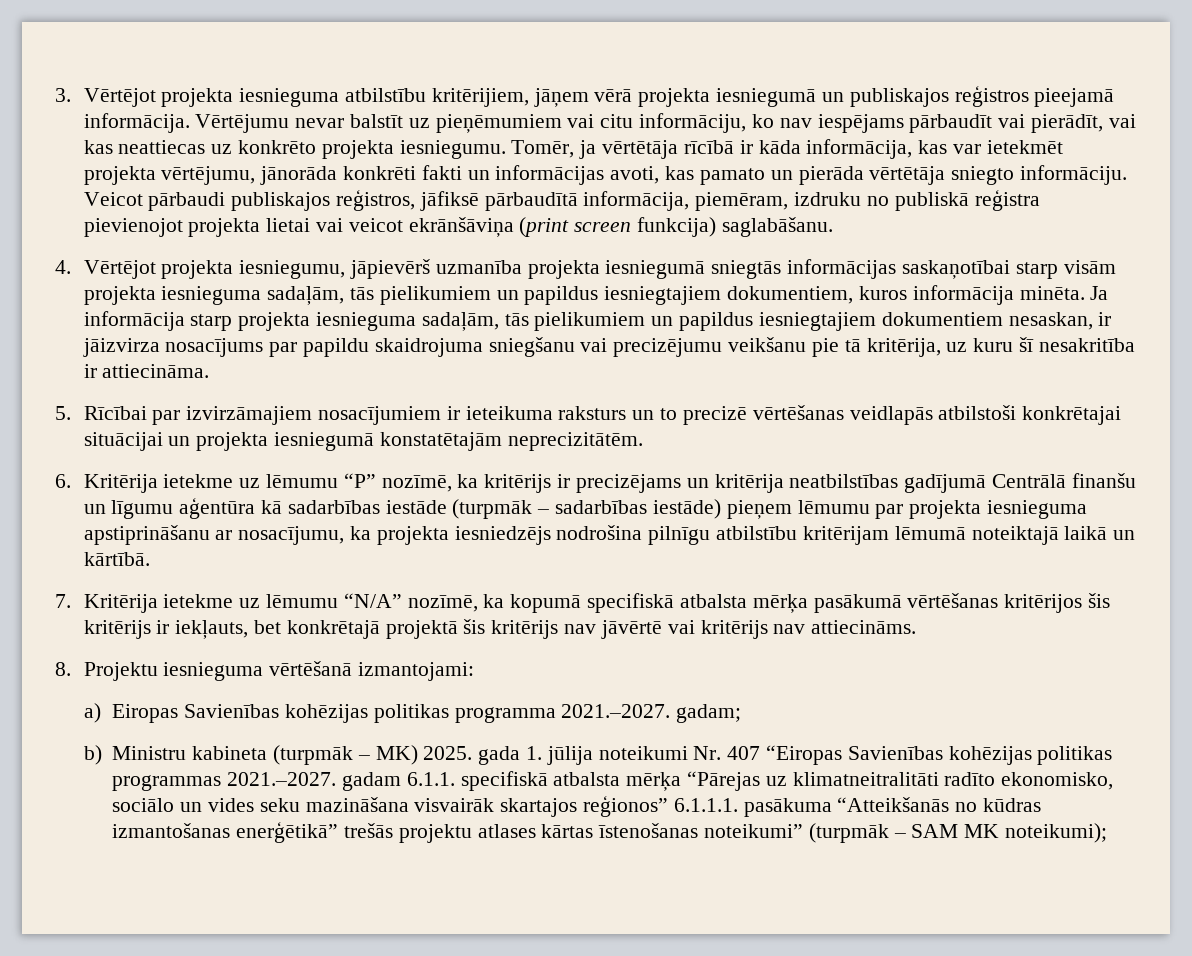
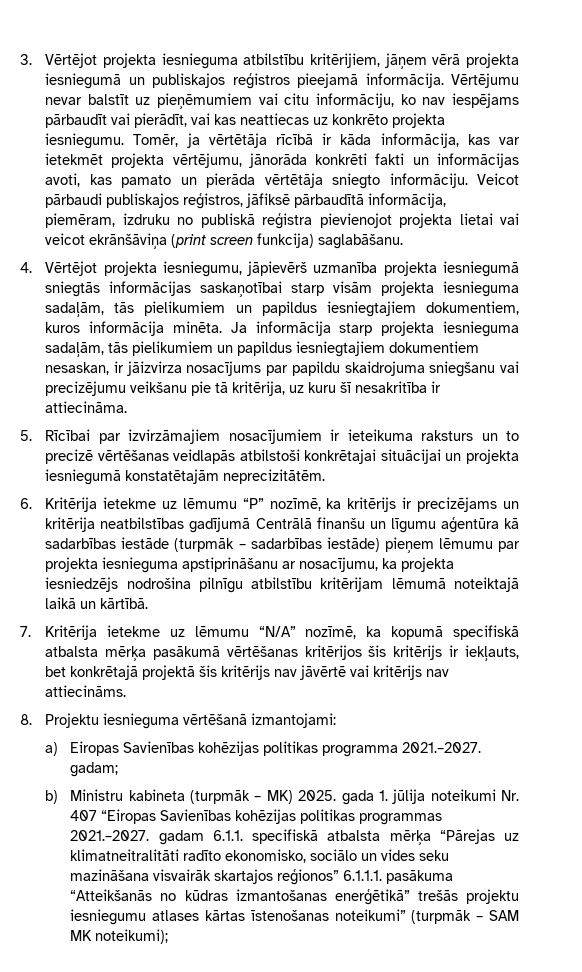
- b) Ministru kabineta (turpmāk – MK) 2025. gada 1. jūlija noteikumi Nr. 407 “Eiropas Savienības kohēzijas politikas programmas 2021.–2027. gadam 6.1.1. specifiskā atbalsta mērķa “Pārejas uz klimatneitralitāti radīto ekonomisko, sociālo un vides seku mazināšana visvairāk skartajos reģionos” 6.1.1.1. pasākuma “Atteikšanās no kūdras izmantošanas enerģētikā” trešās projektu atlases kārtas īstenošanas noteikumi” (turpmāk – SAM MK noteikumi);
+ b) Ministru kabineta (turpmāk – MK) 2025. gada 1. jūlija noteikumi Nr. 407 “Eiropas Savienības kohēzijas politikas programmas 2021.–2027. gadam 6.1.1. specifiskā atbalsta mērķa “Pārejas uz klimatneitralitāti radīto ekonomisko, sociālo un vides seku mazināšana visvairāk skartajos reģionos” 6.1.1.1. pasākuma “Atteikšanās no kūdras izmantošanas enerģētikā” trešās projektu iesniegumu atlases kārtas īstenošanas noteikumi” (turpmāk – SAM MK noteikumi);

